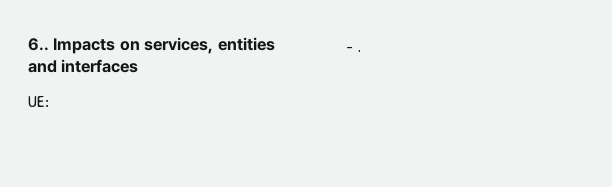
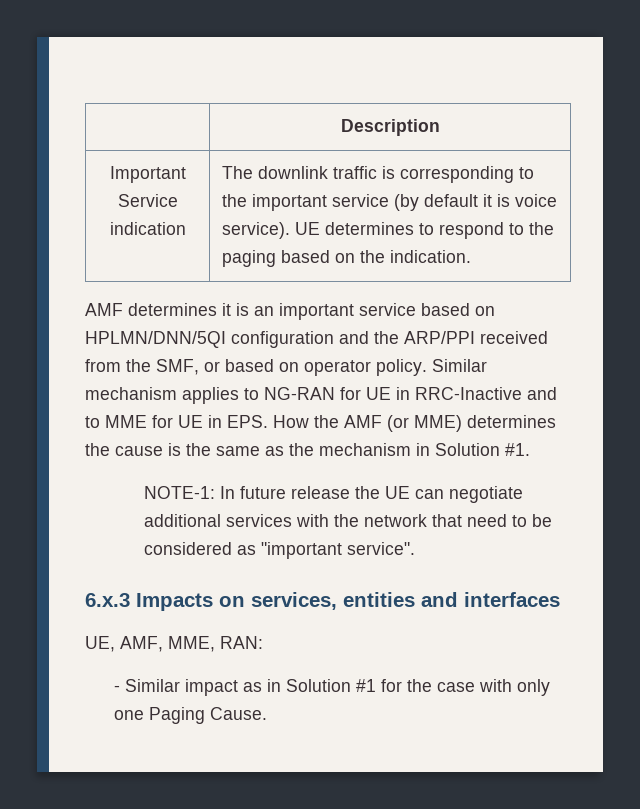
- 6.. Impacts on services, entities and interfaces
+ | Description
+ Important Service indication | The downlink traffic is corresponding to the important service (by default it is voice service). UE determines to respond to the paging based on the indication.
+ AMF determines it is an important service based on HPLMN/DNN/5QI configuration and the ARP/PPI received from the SMF, or based on operator policy. Similar mechanism applies to NG-RAN for UE in RRC-Inactive and to MME for UE in EPS. How the AMF (or MME) determines the cause is the same as the mechanism in Solution #1.
+ NOTE-1: In future release the UE can negotiate additional services with the network that need to be considered as "important service".
+ 6.x.3 Impacts on services, entities and interfaces
- UE:
- - .
+ UE, AMF, MME, RAN:
+ - Similar impact as in Solution #1 for the case with only one Paging Cause.

